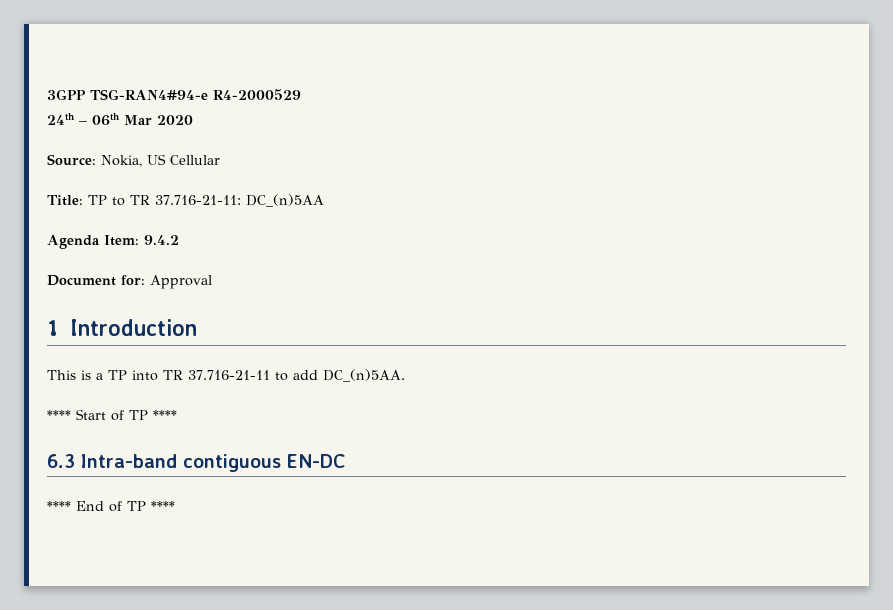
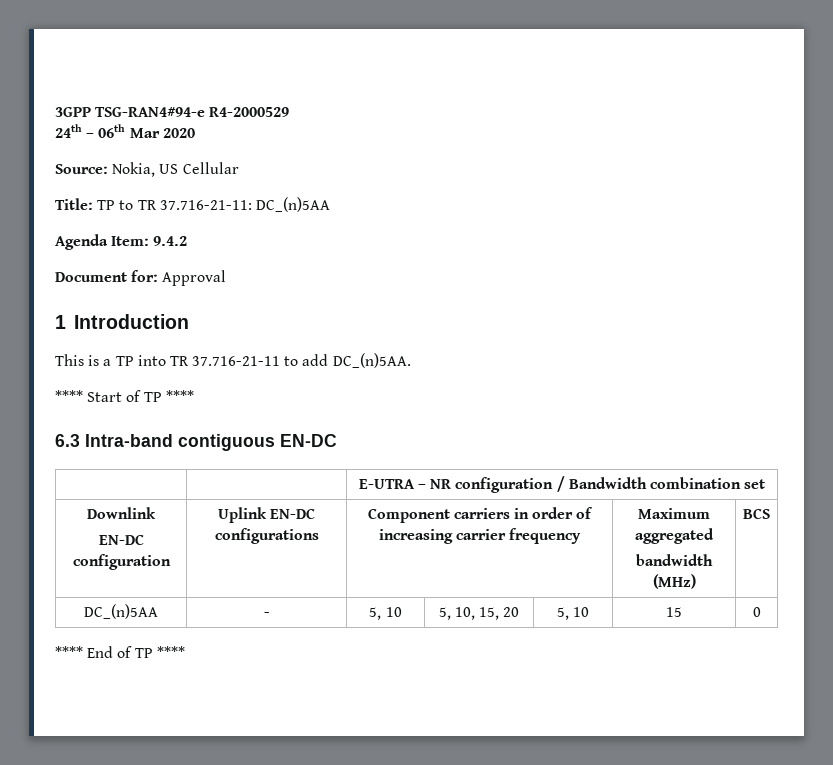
+ | | E-UTRA – NR configuration / Bandwidth combination set
+ Downlink
+ EN-DC configuration | Uplink EN-DC configurations | Component carriers in order of increasing carrier frequency | Maximum aggregated
+ bandwidth (MHz) | BCS
+ DC_(n)5AA | - | 5, 10 | 5, 10, 15, 20 | 5, 10 | 15 | 0

